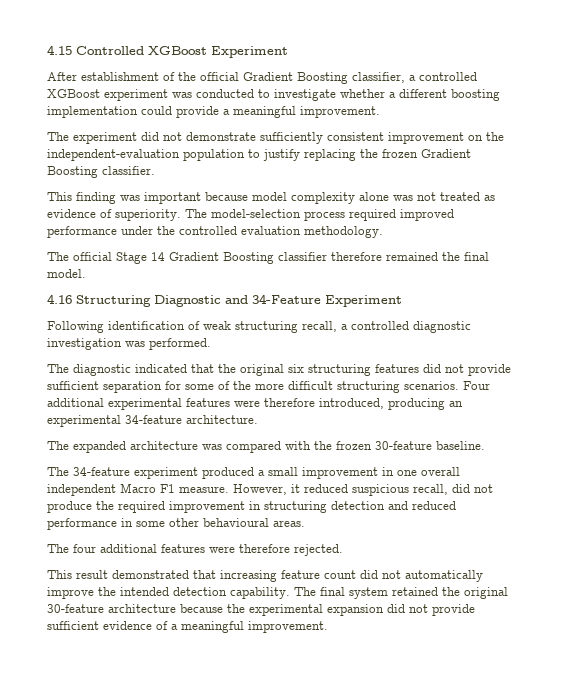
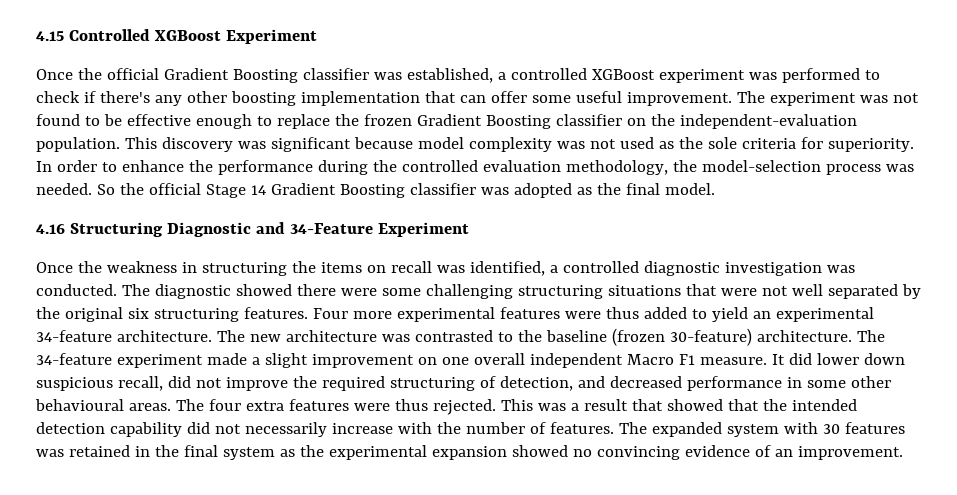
- After establishment of the official Gradient Boosting classifier, a controlled XGBoost experiment was conducted to investigate whether a different boosting implementation could provide a meaningful improvement.
- The experiment did not demonstrate sufficiently consistent improvement on the independent-evaluation population to justify replacing the frozen Gradient Boosting classifier.
- This finding was important because model complexity alone was not treated as evidence of superiority. The model-selection process required improved performance under the controlled evaluation methodology.
- The official Stage 14 Gradient Boosting classifier therefore remained the final model.
+ Once the official Gradient Boosting classifier was established, a controlled XGBoost experiment was performed to check if there's any other boosting implementation that can offer some useful improvement. The experiment was not found to be effective enough to replace the frozen Gradient Boosting classifier on the independent-evaluation population. This discovery was significant because model complexity was not used as the sole criteria for superiority. In order to enhance the performance during the controlled evaluation methodology, the model-selection process was needed. So the official Stage 14 Gradient Boosting classifier was adopted as the final model.
- Following identification of weak structuring recall, a controlled diagnostic investigation was performed.
- The diagnostic indicated that the original six structuring features did not provide sufficient separation for some of the more difficult structuring scenarios. Four additional experimental features were therefore introduced, producing an experimental 34-feature architecture.
- The expanded architecture was compared with the frozen 30-feature baseline.
- The 34-feature experiment produced a small improvement in one overall independent Macro F1 measure.
+ Once the weakness in structuring the items on recall was identified, a controlled diagnostic investigation was conducted. The diagnostic showed there were some challenging structuring situations that were not well separated by the original six structuring features. Four more experimental features were thus added to yield an experimental 34-feature architecture. The new architecture was contrasted to the baseline (frozen 30-feature) architecture. The 34-feature experiment made a slight improvement on one overall independent Macro F1 measure.
- However, it reduced suspicious recall, did not produce the required improvement in structuring detection and reduced performance in some other behavioural areas.
- The four additional features were therefore rejected.
- This result demonstrated that increasing feature count did not automatically improve the intended detection capability. The final system retained the original 30-feature architecture because the experimental expansion did not provide sufficient evidence of a meaningful improvement.
+ It did lower down suspicious recall, did not improve the required structuring of detection, and decreased performance in some other behavioural areas. The four extra features were thus rejected. This was a result that showed that the intended detection capability did not necessarily increase with the number of features. The expanded system with 30 features was retained in the final system as the experimental expansion showed no convincing evidence of an improvement.

